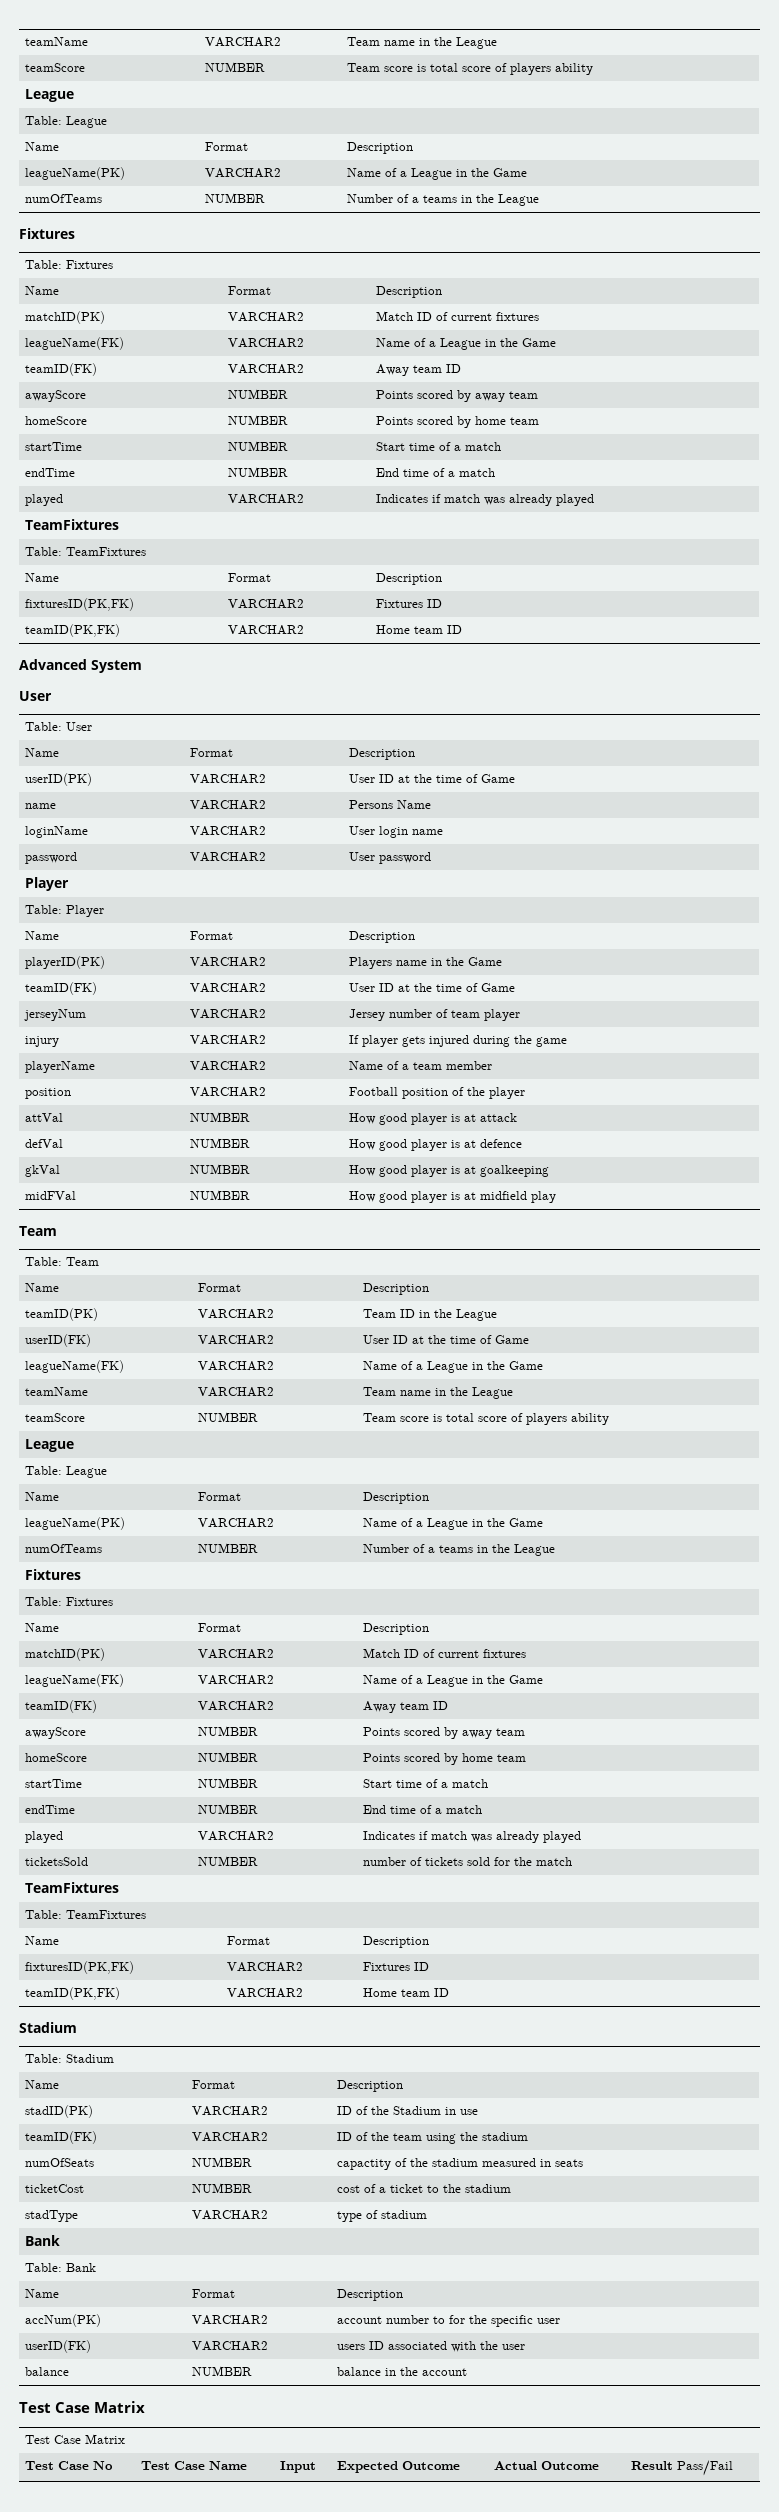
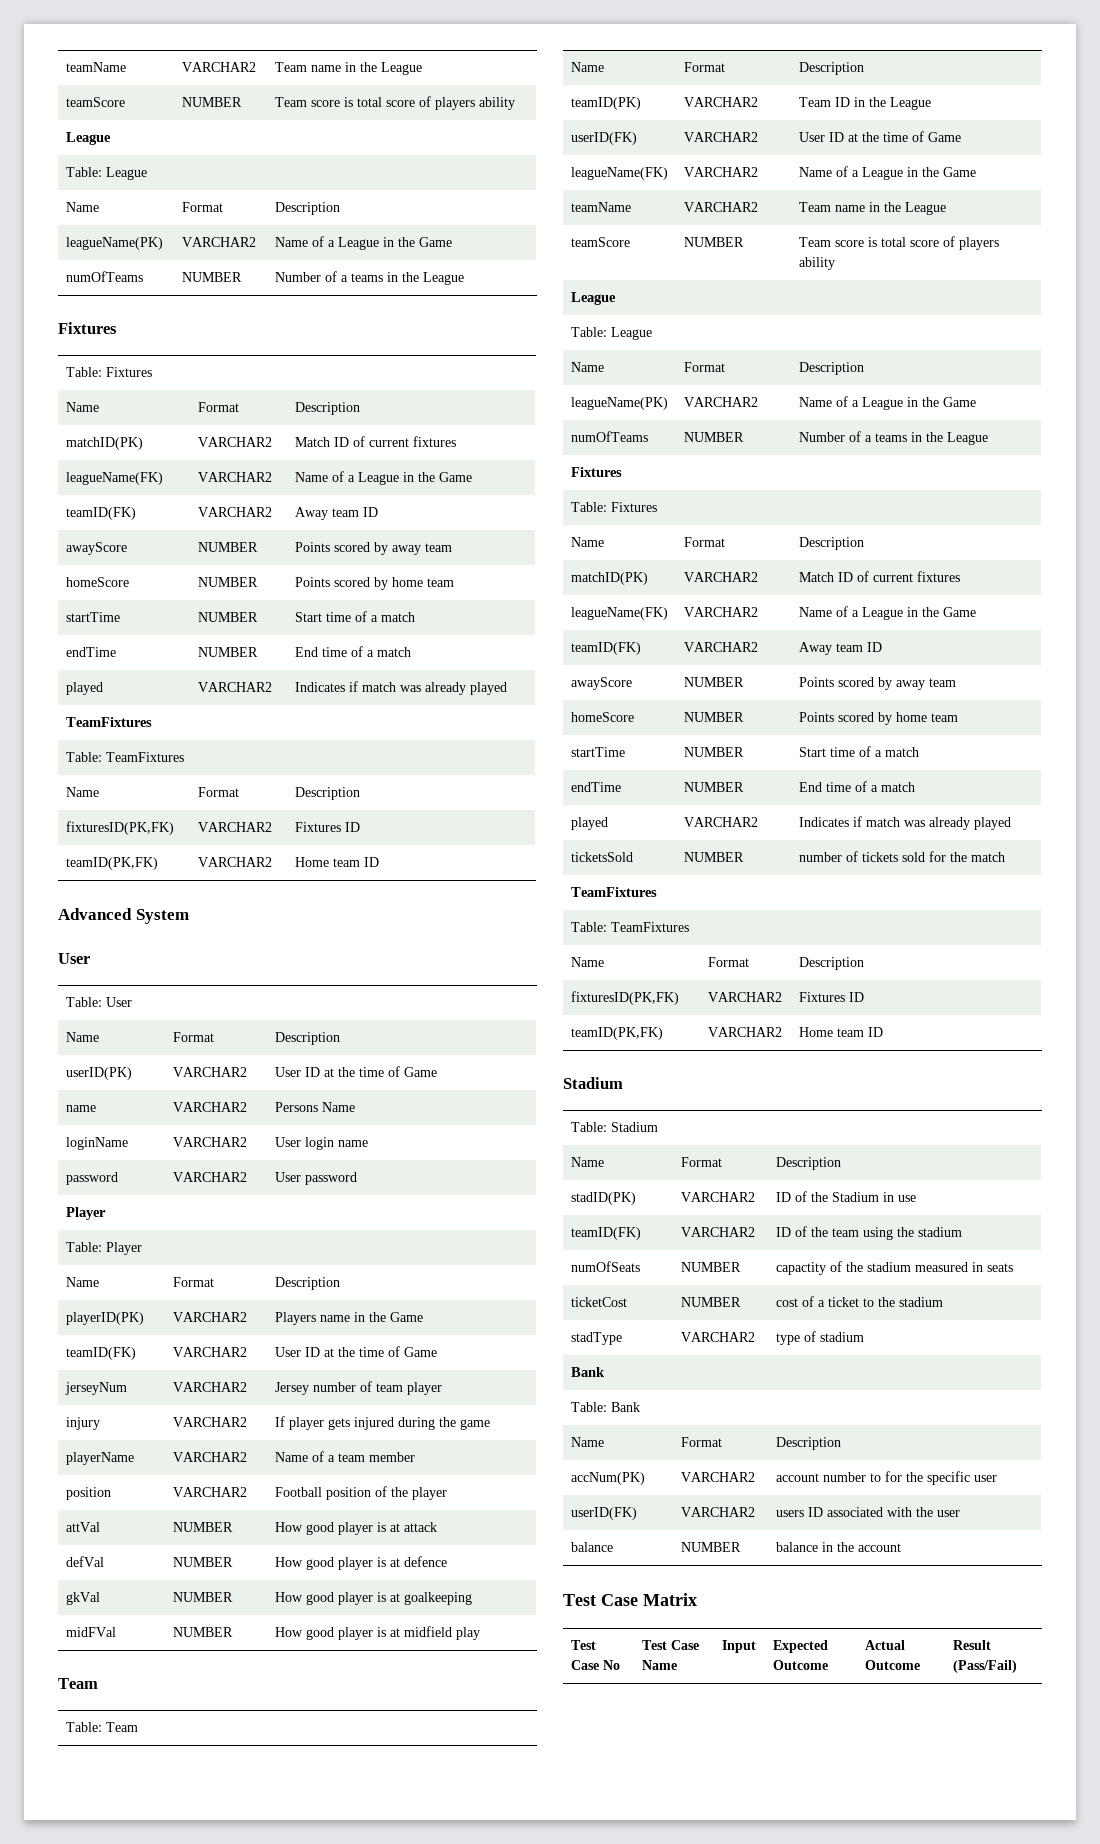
  balance | NUMBER | balance in the account
- Test Case Matrix
- Test Case No | Test Case Name | Input | Expected Outcome | Actual Outcome | Result Pass/Fail
+ Test Case No | Test Case Name | Input | Expected Outcome | Actual Outcome | Result (Pass/Fail)

